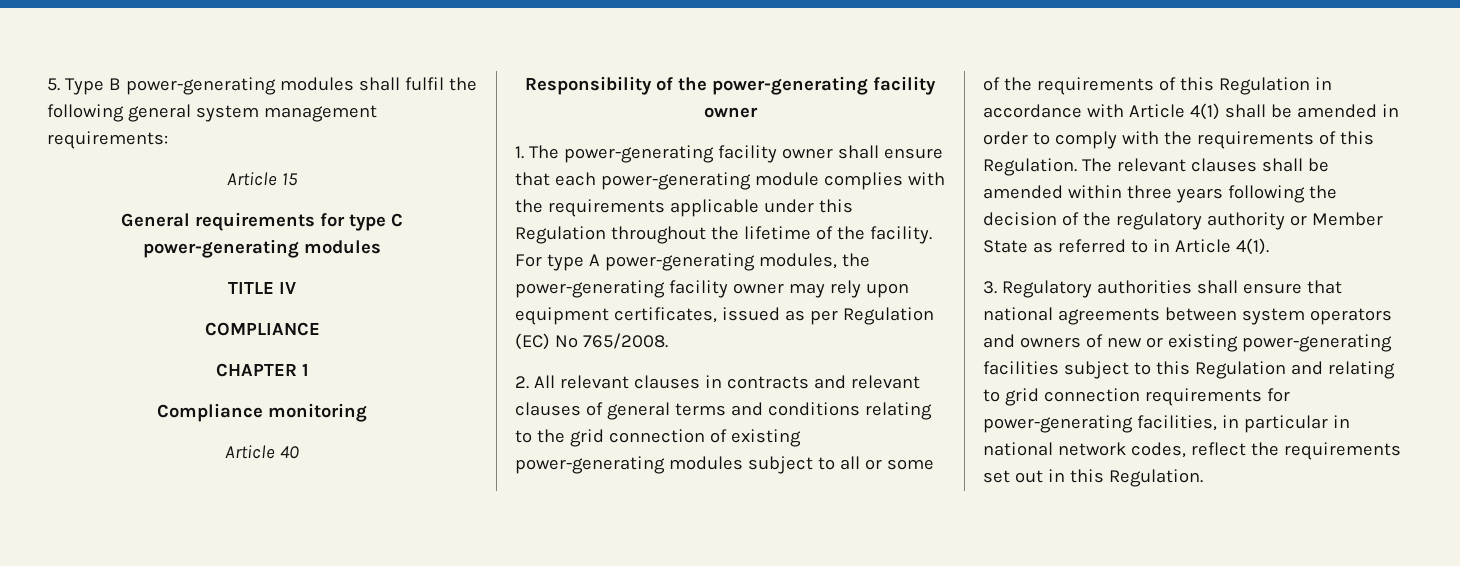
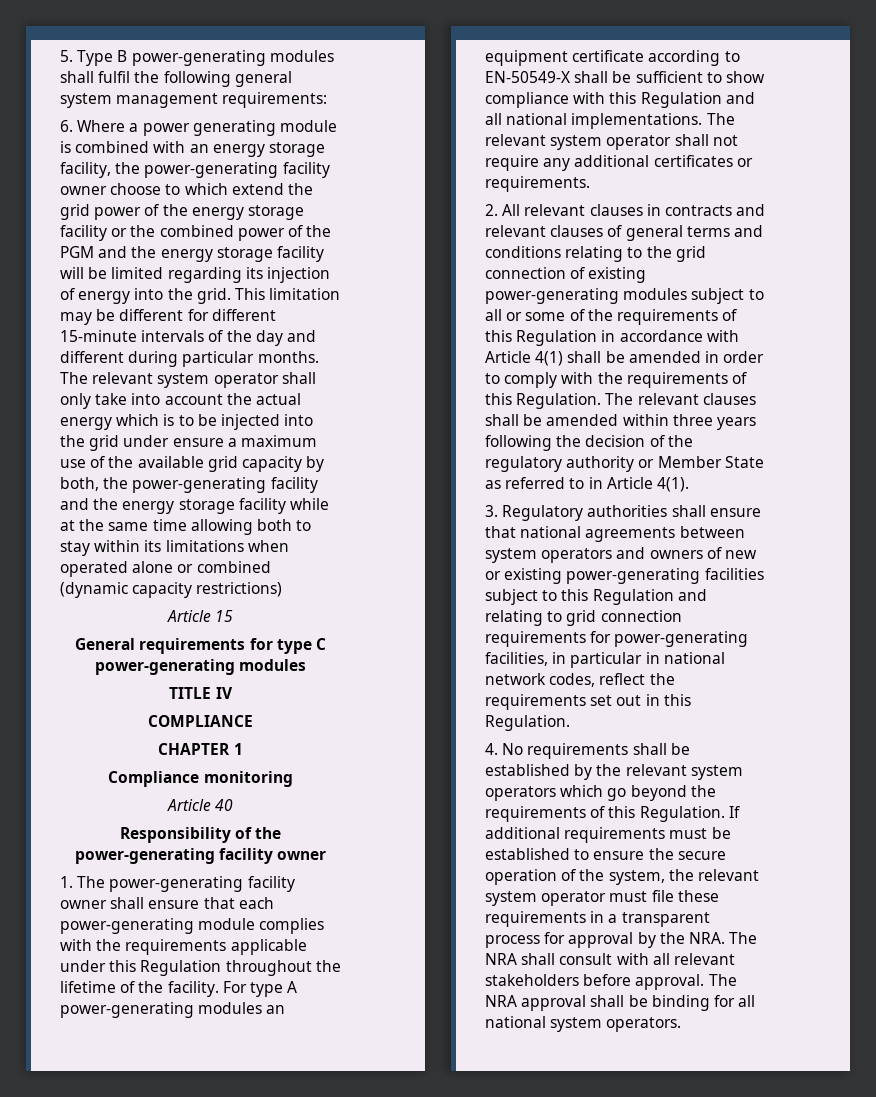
+ 6. Where a power generating module is combined with an energy storage facility, the power-generating facility owner choose to which extend the grid power of the energy storage facility or the combined power of the PGM and the energy storage facility will be limited regarding its injection of energy into the grid. This limitation may be different for different 15-minute intervals of the day and different during particular months. The relevant system operator shall only take into account the actual energy which is to be injected into the grid under ensure a maximum use of the available grid capacity by both, the power-generating facility and the energy storage facility while at the same time allowing both to stay within its limitations when operated alone or combined (dynamic capacity restrictions)
- For type A power-generating modules, the power-generating facility owner may rely upon equipment certificates, issued as per Regulation (EC) No 765/2008.
+ For type A power-generating modules an equipment certificate according to EN-50549-X shall be sufficient to show compliance with this Regulation and all national implementations. The relevant system operator shall not require any additional certificates or requirements.
+ 4. No requirements shall be established by the relevant system operators which go beyond the requirements of this Regulation. If additional requirements must be established to ensure the secure operation of the system, the relevant system operator must file these requirements in a transparent process for approval by the NRA. The NRA shall consult with all relevant stakeholders before approval. The NRA approval shall be binding for all national system operators.

